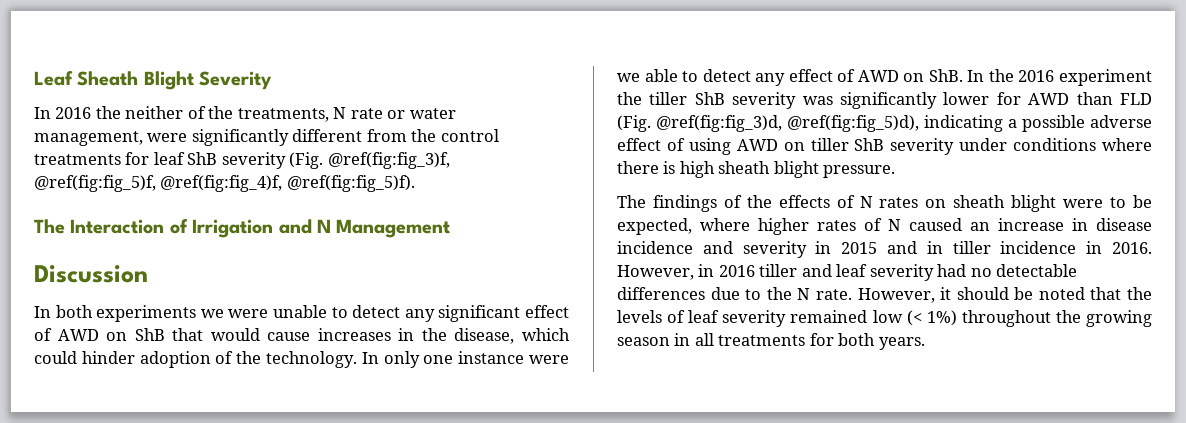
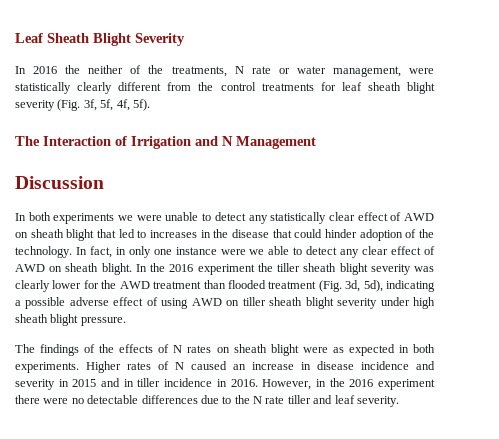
- In 2016 the neither of the treatments, N rate or water management, were significantly different from the control treatments for leaf ShB severity (Fig. @ref(fig:fig_3)f, @ref(fig:fig_5)f, @ref(fig:fig_4)f, @ref(fig:fig_5)f).
+ In 2016 the neither of the treatments, N rate or water management, were statistically clearly different from the control treatments for leaf sheath blight severity (Fig. 3f, 5f, 4f, 5f).
- In both experiments we were unable to detect any significant effect of AWD on ShB that would cause increases in the disease, which could hinder adoption of the technology.
+ In both experiments we were unable to detect any statistically clear effect of AWD on sheath blight that led to increases in the disease that could hinder adoption of the technology.
- In only one instance were we able to detect any effect of AWD on ShB. In the 2016 experiment the tiller ShB severity was significantly lower for AWD than FLD (Fig. @ref(fig:fig_3)d, @ref(fig:fig_5)d), indicating a possible adverse effect of using AWD on tiller ShB severity under conditions where there is high sheath blight pressure.
+ In fact, in only one instance were we able to detect any clear effect of AWD on sheath blight. In the 2016 experiment the tiller sheath blight severity was clearly lower for the AWD treatment than flooded treatment (Fig. 3d, 5d), indicating a possible adverse effect of using AWD on tiller sheath blight severity under high sheath blight pressure.
- The findings of the effects of N rates on sheath blight were to be expected, where higher rates of N caused an increase in disease incidence and severity in 2015 and in tiller incidence in 2016.
+ The findings of the effects of N rates on sheath blight were as expected in both experiments. Higher rates of N caused an increase in disease incidence and severity in 2015 and in tiller incidence in 2016.
- However, in 2016 tiller and leaf severity had no detectable differences due to the N rate. However, it should be noted that the levels of leaf severity remained low (< 1%) throughout the growing season in all treatments for both years.
+ However, in the 2016 experiment there were no detectable differences due to the N rate tiller and leaf severity.

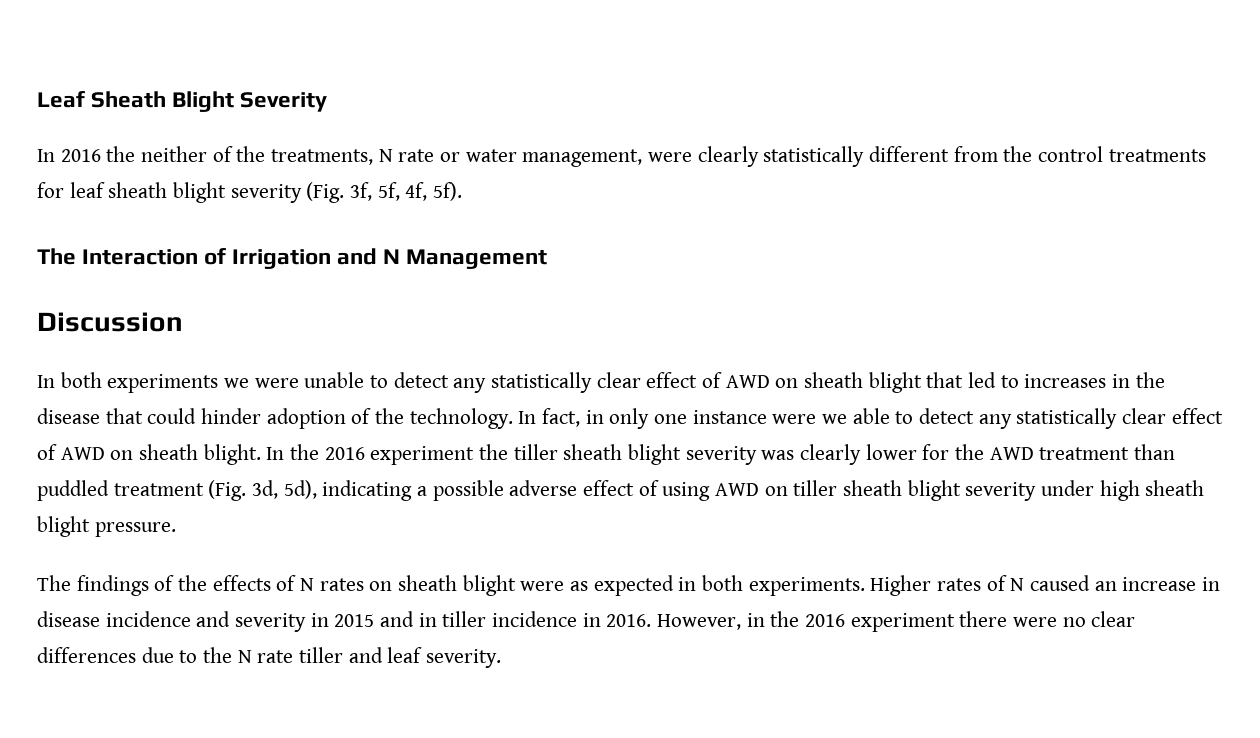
- In 2016 the neither of the treatments, N rate or water management, were statistically clearly different from the control treatments for leaf sheath blight severity (Fig. 3f, 5f, 4f, 5f).
+ In 2016 the neither of the treatments, N rate or water management, were clearly statistically different from the control treatments for leaf sheath blight severity (Fig. 3f, 5f, 4f, 5f).
- In fact, in only one instance were we able to detect any clear effect of AWD on sheath blight.
+ In fact, in only one instance were we able to detect any statistically clear effect of AWD on sheath blight.
- In the 2016 experiment the tiller sheath blight severity was clearly lower for the AWD treatment than flooded treatment (Fig. 3d, 5d), indicating a possible adverse effect of using AWD on tiller sheath blight severity under high sheath blight pressure.
+ In the 2016 experiment the tiller sheath blight severity was clearly lower for the AWD treatment than puddled treatment (Fig. 3d, 5d), indicating a possible adverse effect of using AWD on tiller sheath blight severity under high sheath blight pressure.
- However, in the 2016 experiment there were no detectable differences due to the N rate tiller and leaf severity.
+ However, in the 2016 experiment there were no clear differences due to the N rate tiller and leaf severity.

